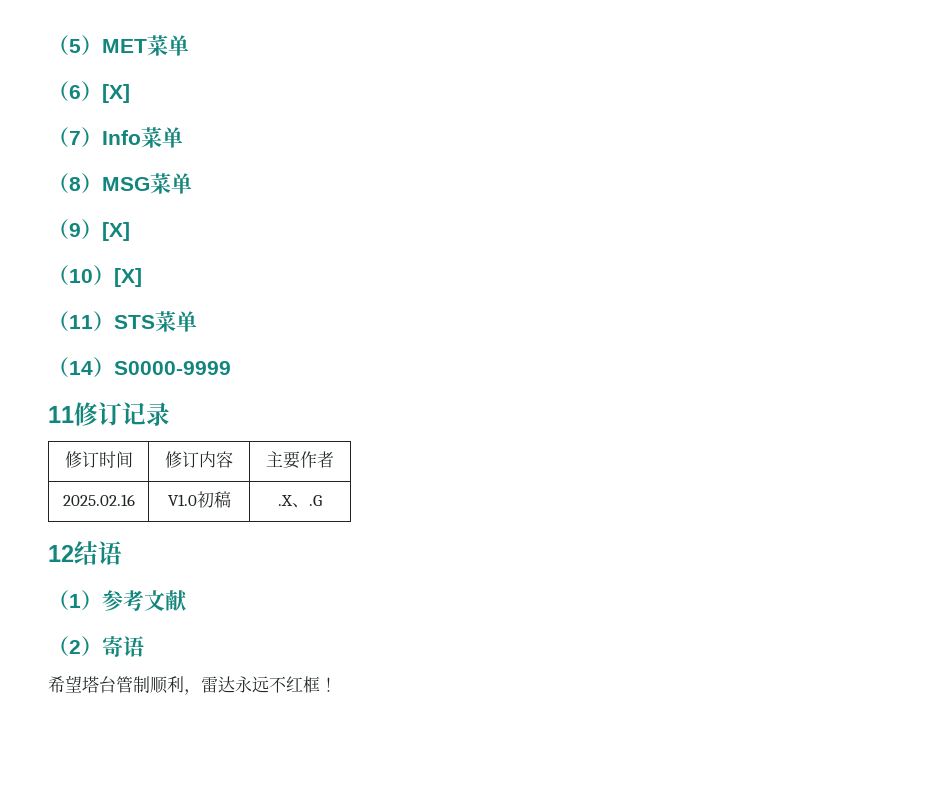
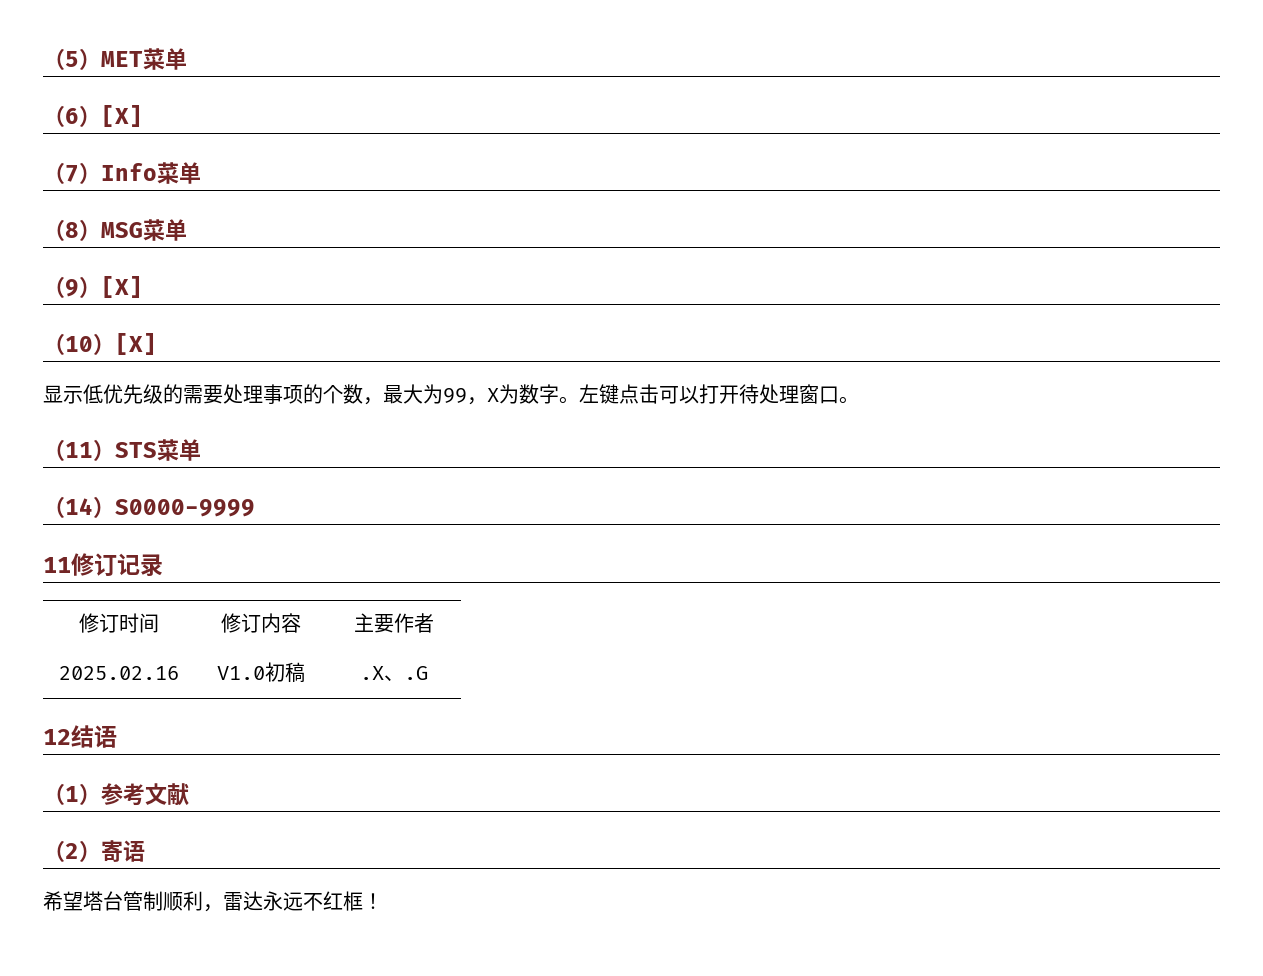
+ 显示低优先级的需要处理事项的个数，最大为99，X为数字。左键点击可以打开待处理窗口。

